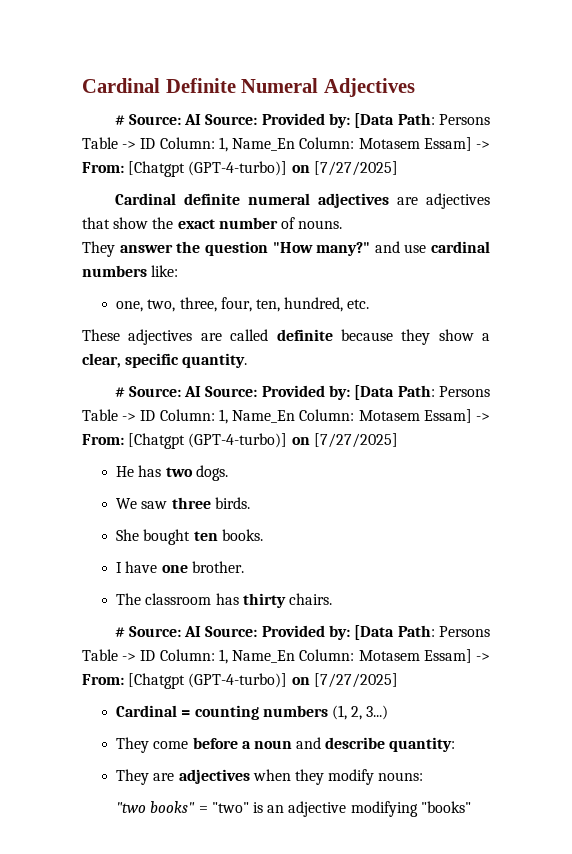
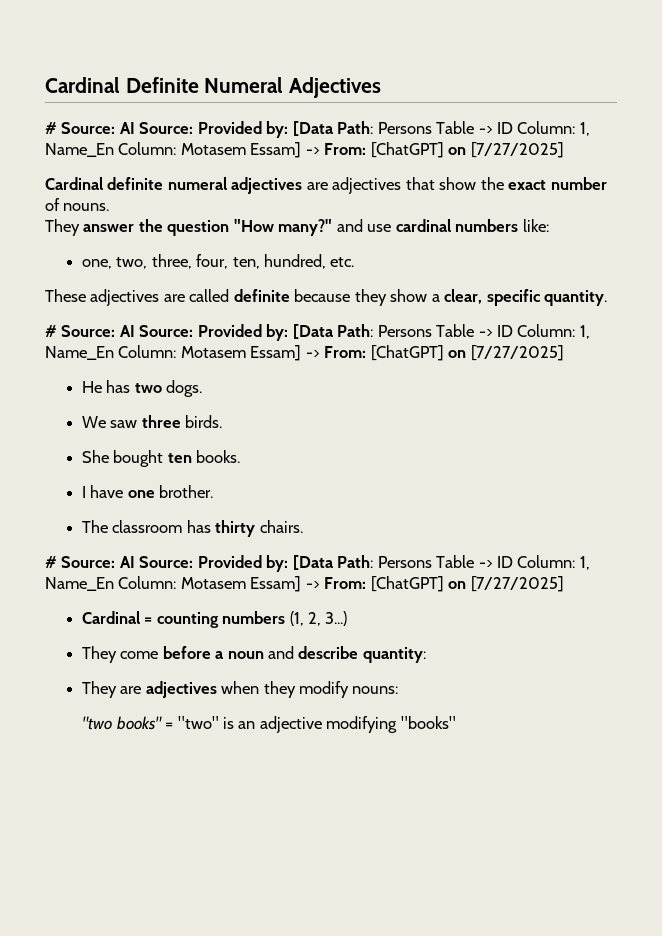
  Cardinal Definite Numeral Adjectives
- # Source: AI Source: Provided by: [Data Path: Persons Table -> ID Column: 1, Name_En Column: Motasem Essam] -> From: [Chatgpt (GPT-4-turbo)] on [7/27/2025]
+ # Source: AI Source: Provided by: [Data Path: Persons Table -> ID Column: 1, Name_En Column: Motasem Essam] -> From: [ChatGPT] on [7/27/2025]
  These adjectives are called definite because they show a clear, specific quantity.
- # Source: AI Source: Provided by: [Data Path: Persons Table -> ID Column: 1, Name_En Column: Motasem Essam] -> From: [Chatgpt (GPT-4-turbo)] on [7/27/2025]
+ # Source: AI Source: Provided by: [Data Path: Persons Table -> ID Column: 1, Name_En Column: Motasem Essam] -> From: [ChatGPT] on [7/27/2025]
  The classroom has thirty chairs.
- # Source: AI Source: Provided by: [Data Path: Persons Table -> ID Column: 1, Name_En Column: Motasem Essam] -> From: [Chatgpt (GPT-4-turbo)] on [7/27/2025]
+ # Source: AI Source: Provided by: [Data Path: Persons Table -> ID Column: 1, Name_En Column: Motasem Essam] -> From: [ChatGPT] on [7/27/2025]

